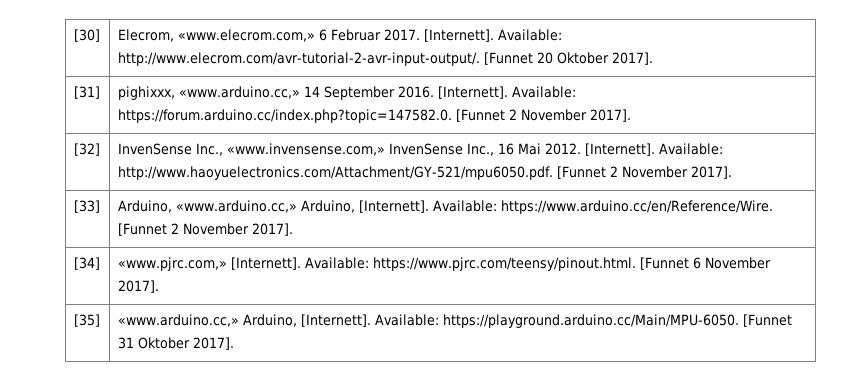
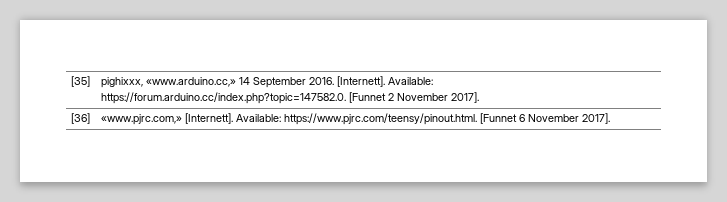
- [30] | Elecrom, «www.elecrom.com,» 6 Februar 2017. [Internett]. Available: http://www.elecrom.com/avr-tutorial-2-avr-input-output/. [Funnet 20 Oktober 2017].
- [31] | pighixxx, «www.arduino.cc,» 14 September 2016. [Internett]. Available: https://forum.arduino.cc/index.php?topic=147582.0. [Funnet 2 November 2017].
+ [35] | pighixxx, «www.arduino.cc,» 14 September 2016. [Internett]. Available: https://forum.arduino.cc/index.php?topic=147582.0. [Funnet 2 November 2017].
- [32] | InvenSense Inc., «www.invensense.com,» InvenSense Inc., 16 Mai 2012. [Internett]. Available: http://www.haoyuelectronics.com/Attachment/GY-521/mpu6050.pdf. [Funnet 2 November 2017].
- [33] | Arduino, «www.arduino.cc,» Arduino, [Internett]. Available: https://www.arduino.cc/en/Reference/Wire. [Funnet 2 November 2017].
- [34] | «www.pjrc.com,» [Internett]. Available: https://www.pjrc.com/teensy/pinout.html. [Funnet 6 November 2017].
+ [36] | «www.pjrc.com,» [Internett]. Available: https://www.pjrc.com/teensy/pinout.html. [Funnet 6 November 2017].
- [35] | «www.arduino.cc,» Arduino, [Internett]. Available: https://playground.arduino.cc/Main/MPU-6050. [Funnet 31 Oktober 2017].

